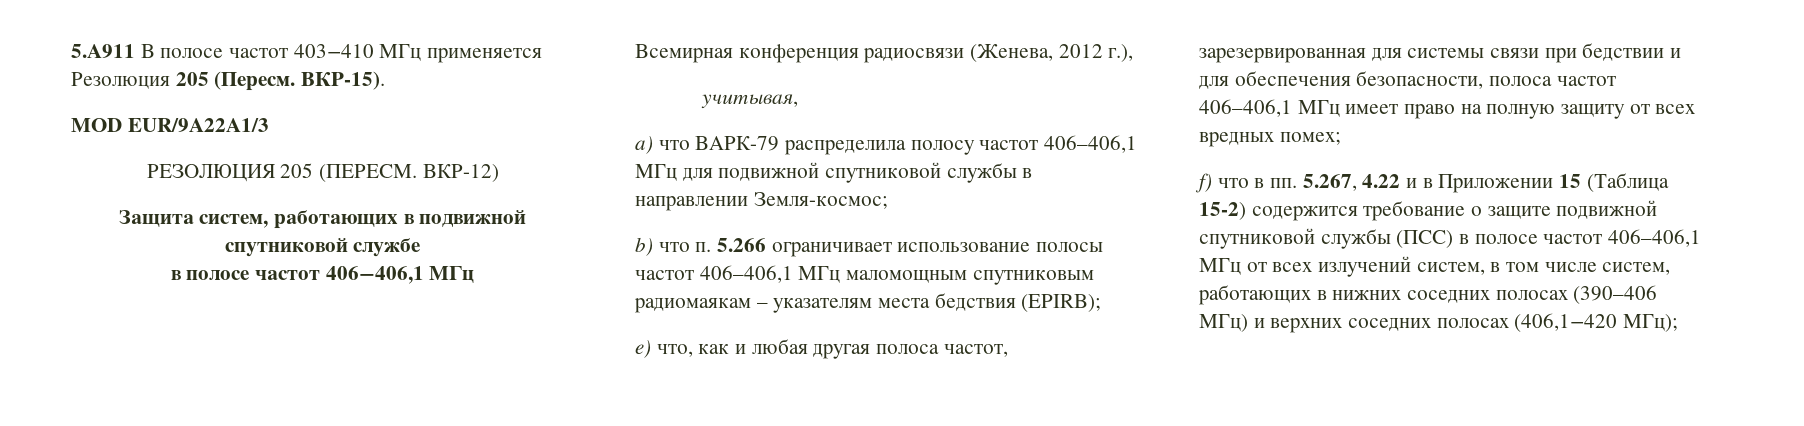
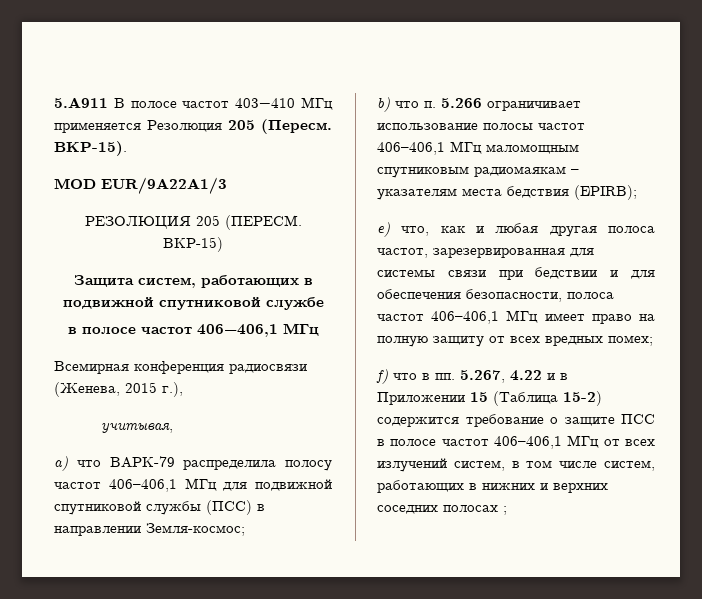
- ВКР-12)
+ ВКР-15)
- Всемирная конференция радиосвязи (Женева, 2012 г.),
+ Всемирная конференция радиосвязи (Женева, 2015 г.),
- a) что ВАРК-79 распределила полосу частот 406–406,1 МГц для подвижной спутниковой службы в направлении Земля-космос;
+ a) что ВАРК-79 распределила полосу частот 406–406,1 МГц для подвижной спутниковой службы (ПСС) в направлении Земля-космос;
- f) что в пп. 5.267, 4.22 и в Приложении 15 (Таблица 15-2) содержится требование о защите подвижной спутниковой службы (ПСС) в полосе частот 406–406,1 МГц от всех излучений систем, в том числе систем, работающих в нижних соседних полосах (390–406 МГц) и верхних соседних полосах (406,1−420 МГц);
+ f) что в пп. 5.267, 4.22 и в Приложении 15 (Таблица 15-2) содержится требование о защите ПСС в полосе частот 406–406,1 МГц от всех излучений систем, в том числе систем, работающих в нижних и верхних соседних полосах ;

